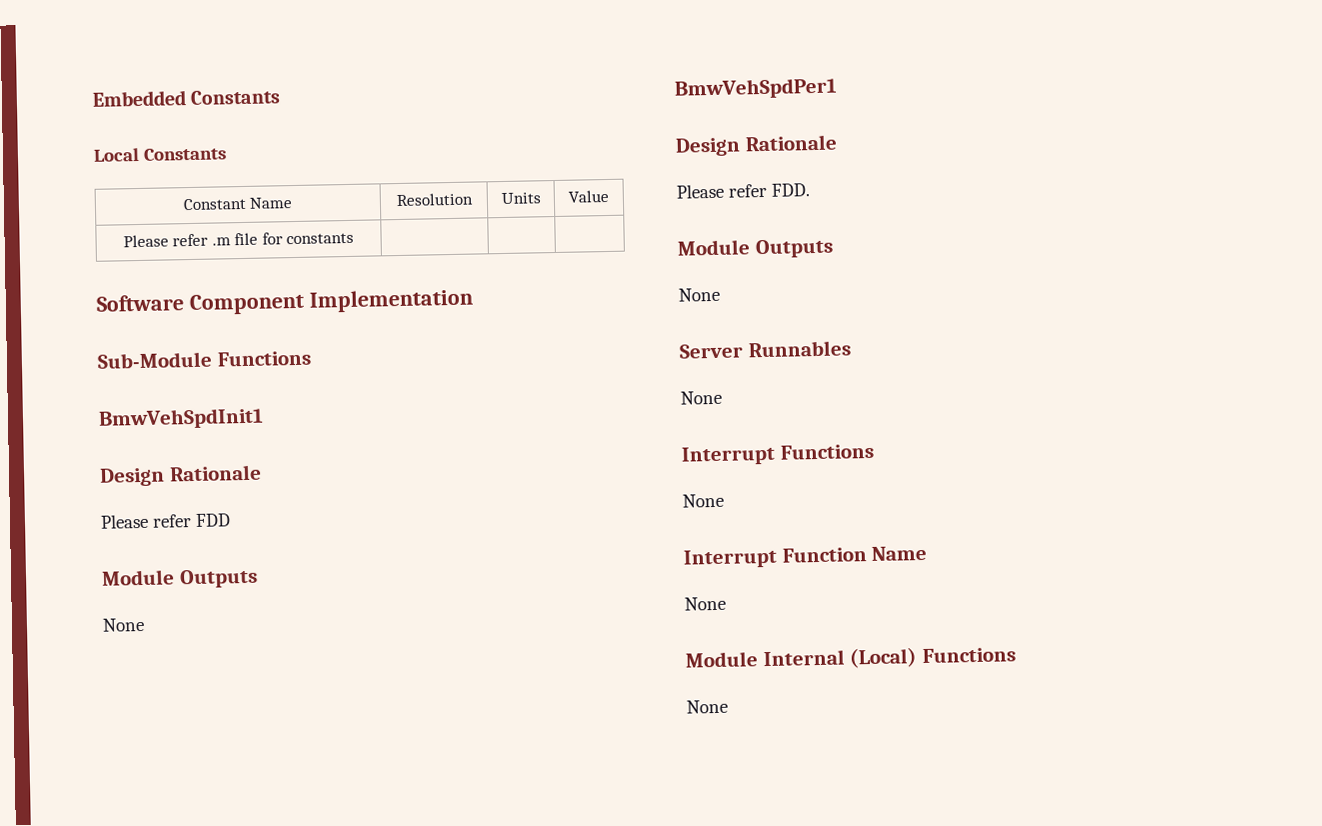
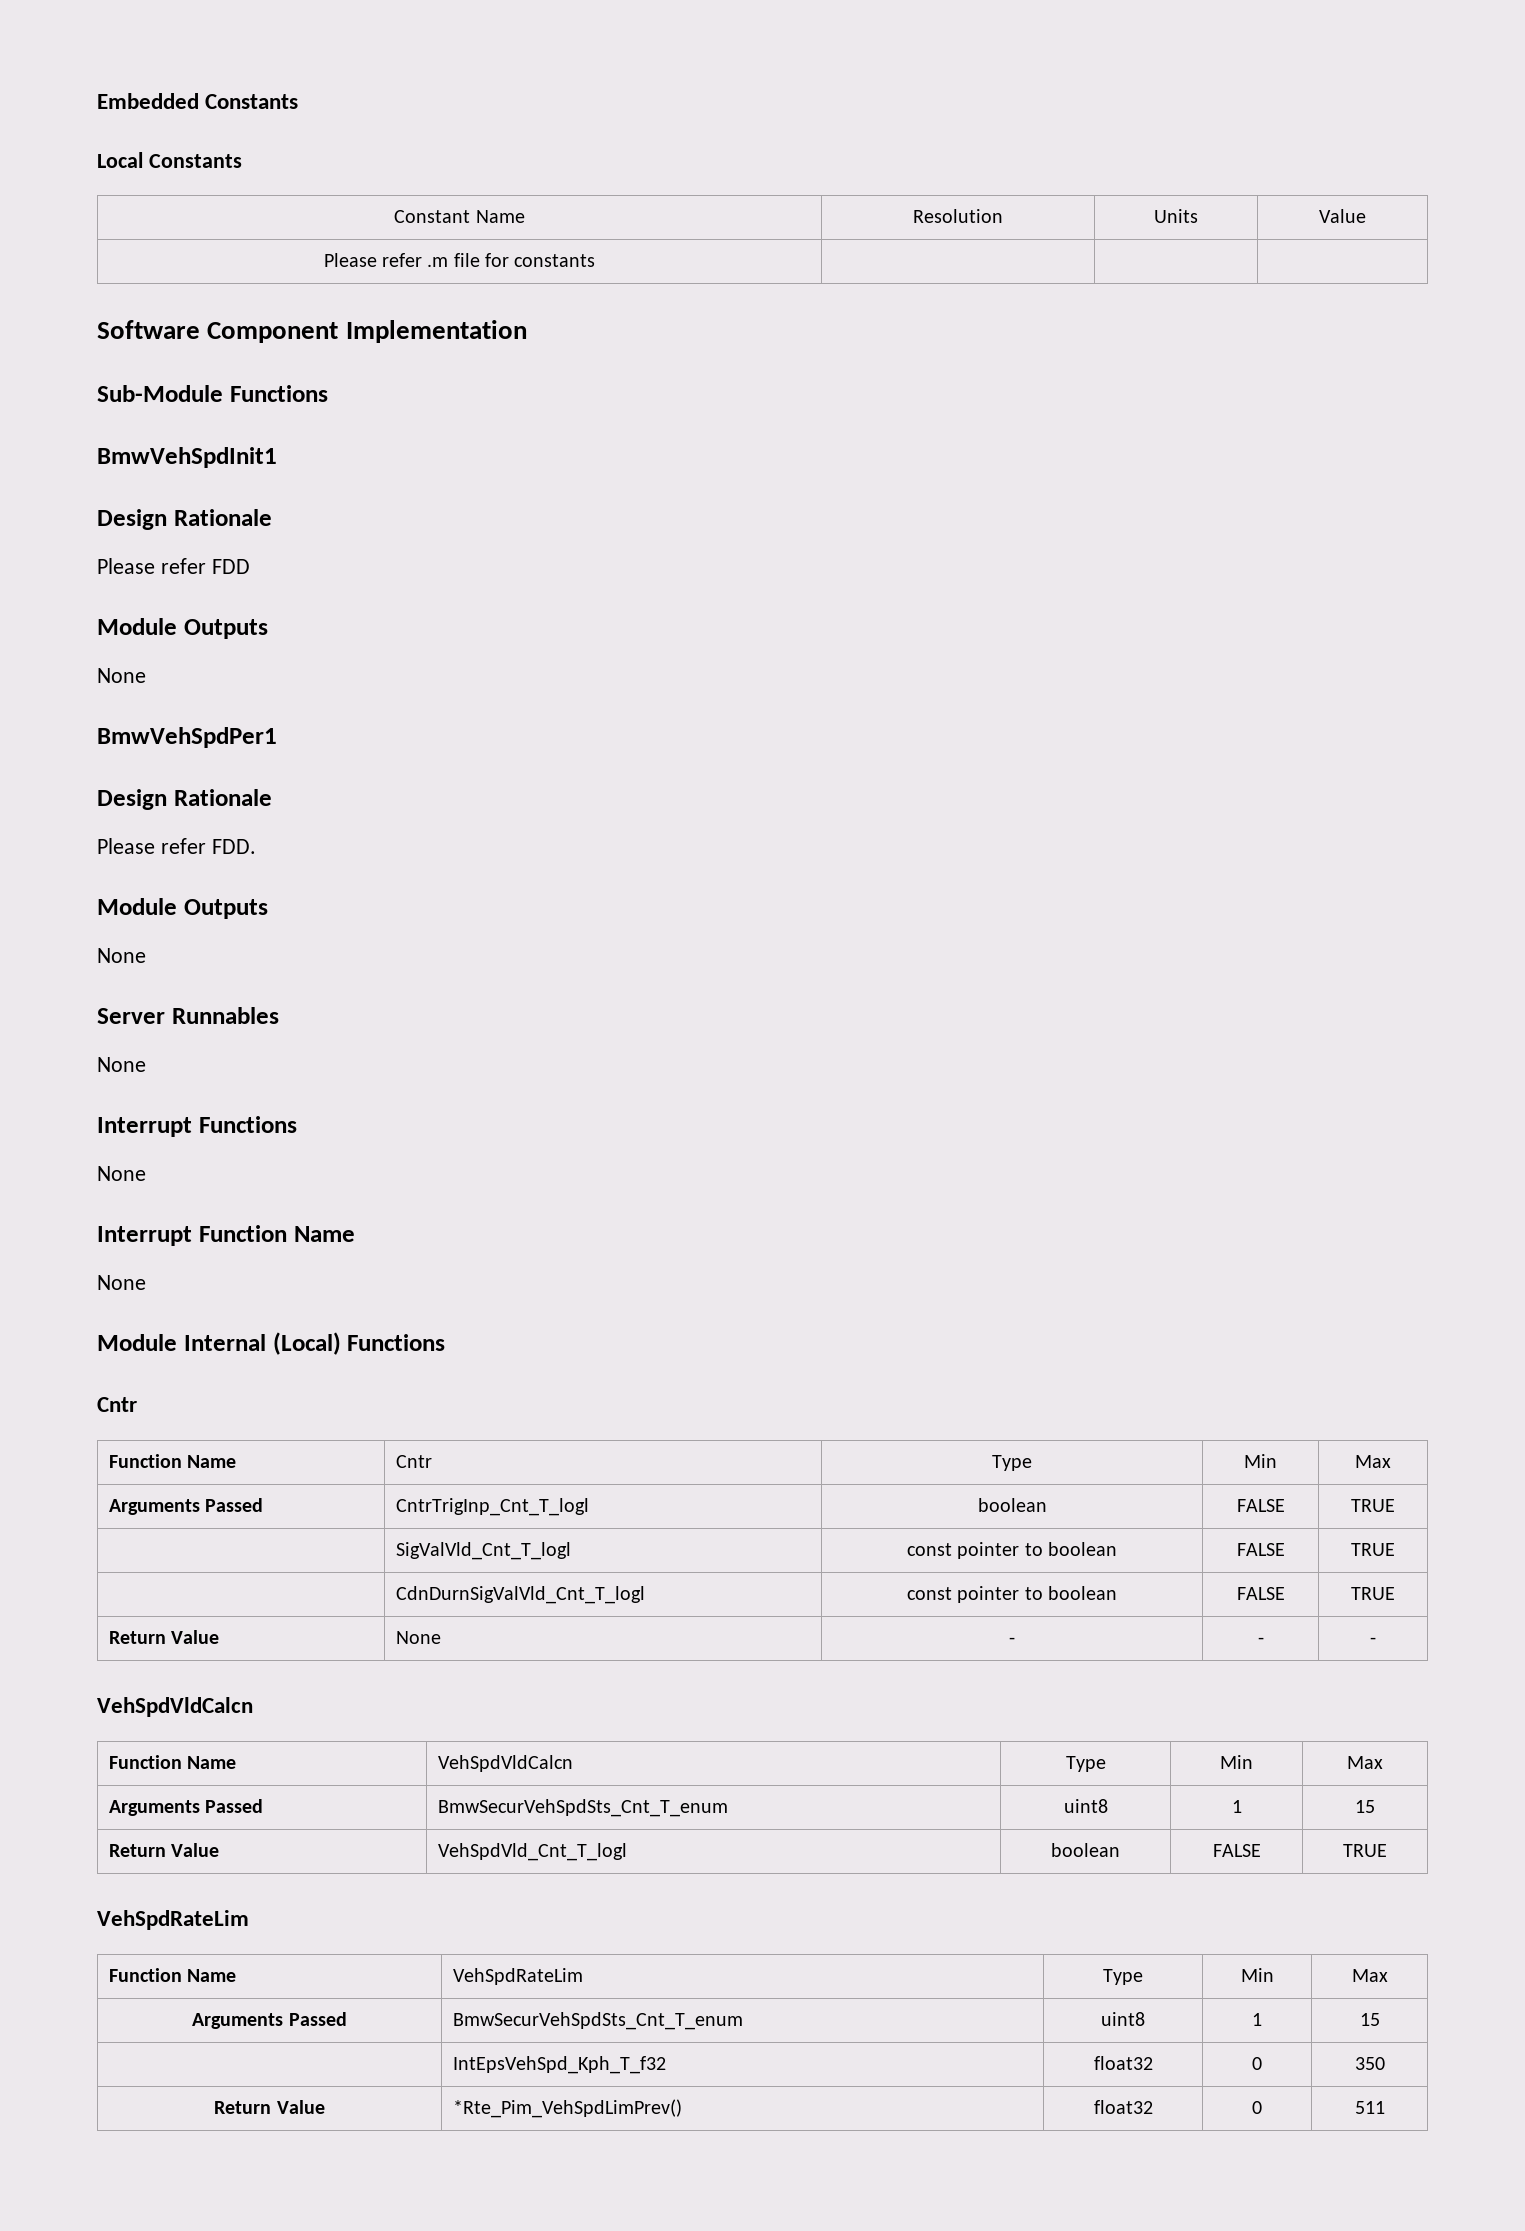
  Module Internal (Local) Functions
- None
+ Cntr
+ Function Name | Cntr | Type | Min | Max
+ Arguments Passed | CntrTrigInp_Cnt_T_logl | boolean | FALSE | TRUE
+ | SigValVld_Cnt_T_logl | const pointer to boolean | FALSE | TRUE
+ | CdnDurnSigValVld_Cnt_T_logl | const pointer to boolean | FALSE | TRUE
+ Return Value | None | - | - | -
+ VehSpdVldCalcn
+ Function Name | VehSpdVldCalcn | Type | Min | Max
+ Arguments Passed | BmwSecurVehSpdSts_Cnt_T_enum | uint8 | 1 | 15
+ Return Value | VehSpdVld_Cnt_T_logl | boolean | FALSE | TRUE
+ VehSpdRateLim
+ Function Name | VehSpdRateLim | Type | Min | Max
+ Arguments Passed | BmwSecurVehSpdSts_Cnt_T_enum | uint8 | 1 | 15
+ | IntEpsVehSpd_Kph_T_f32 | float32 | 0 | 350
+ Return Value | *Rte_Pim_VehSpdLimPrev() | float32 | 0 | 511

